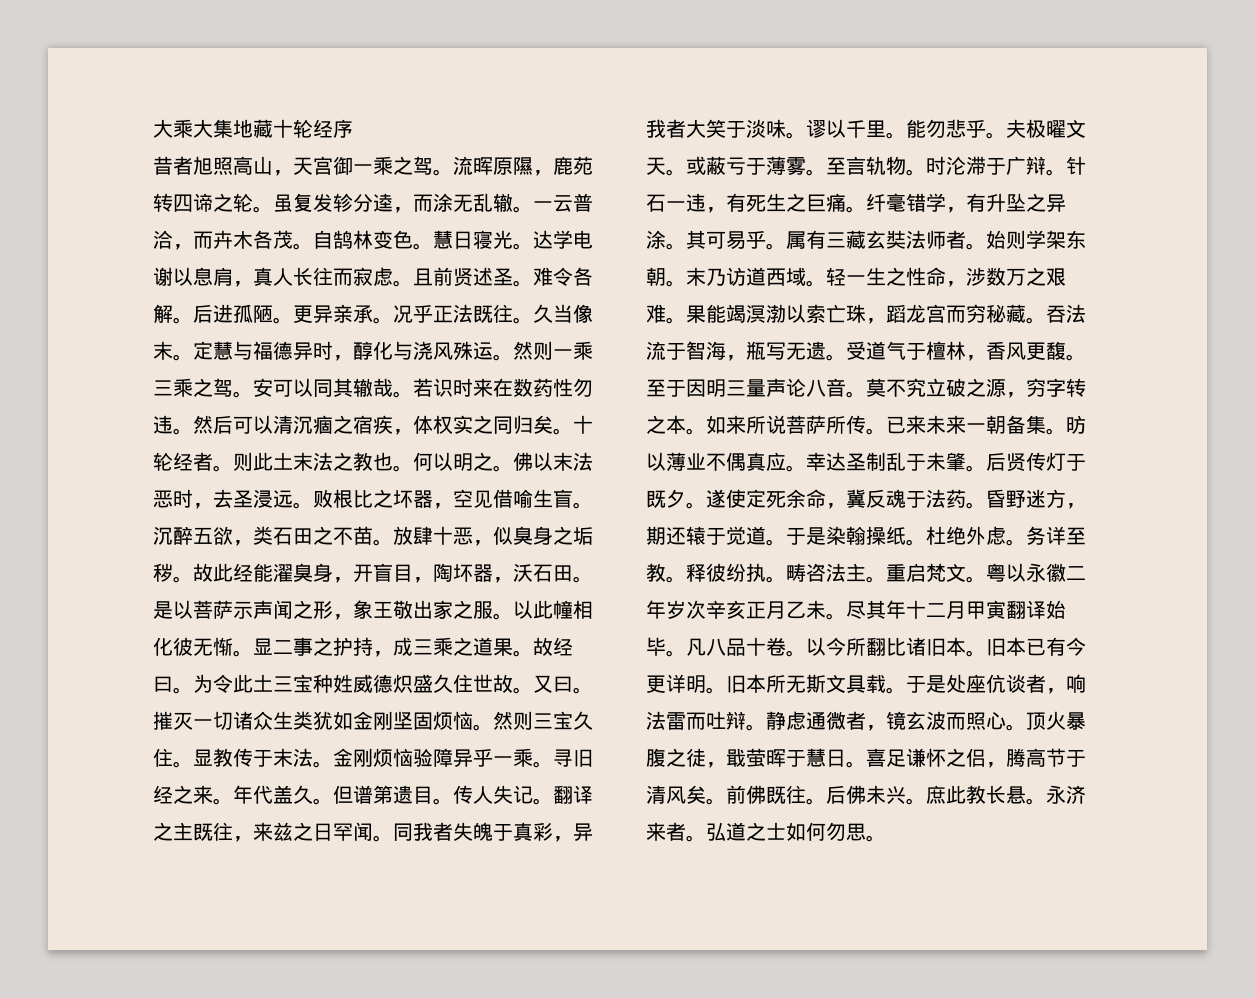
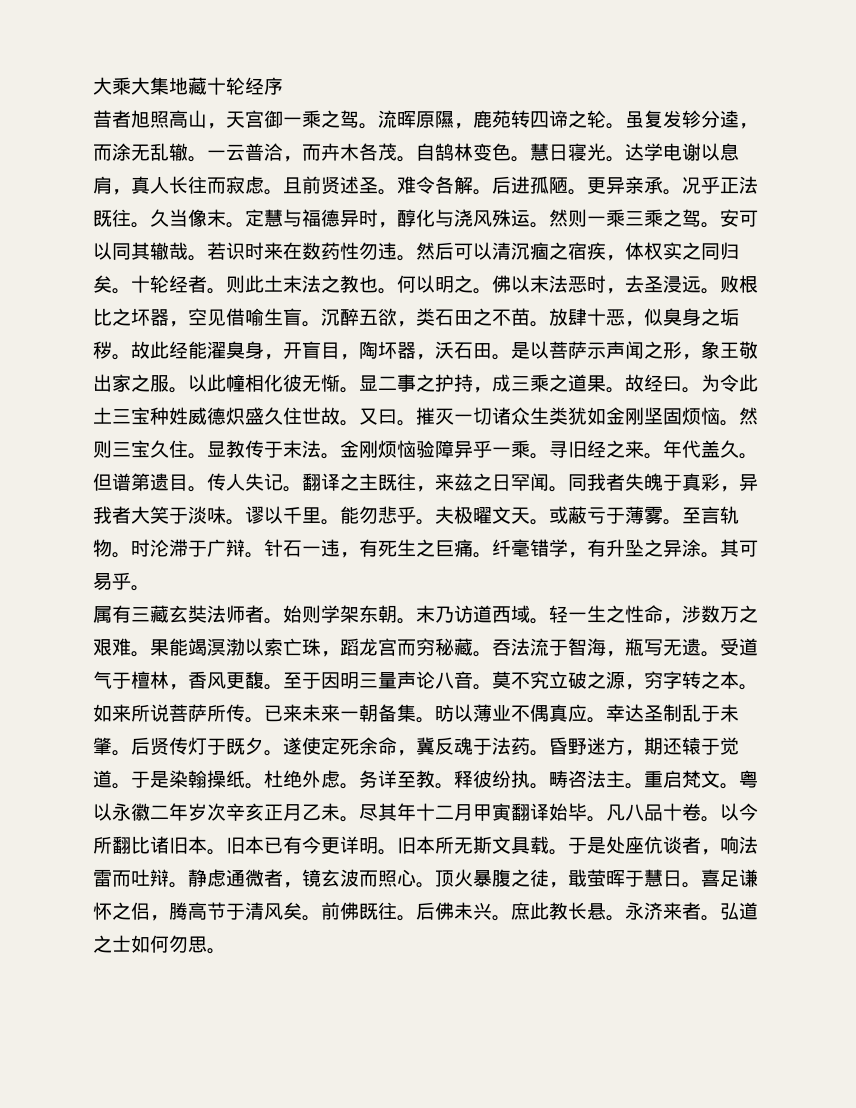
- 其可易乎。属有三藏玄奘法师者。
+ 其可易乎。
+ 属有三藏玄奘法师者。

